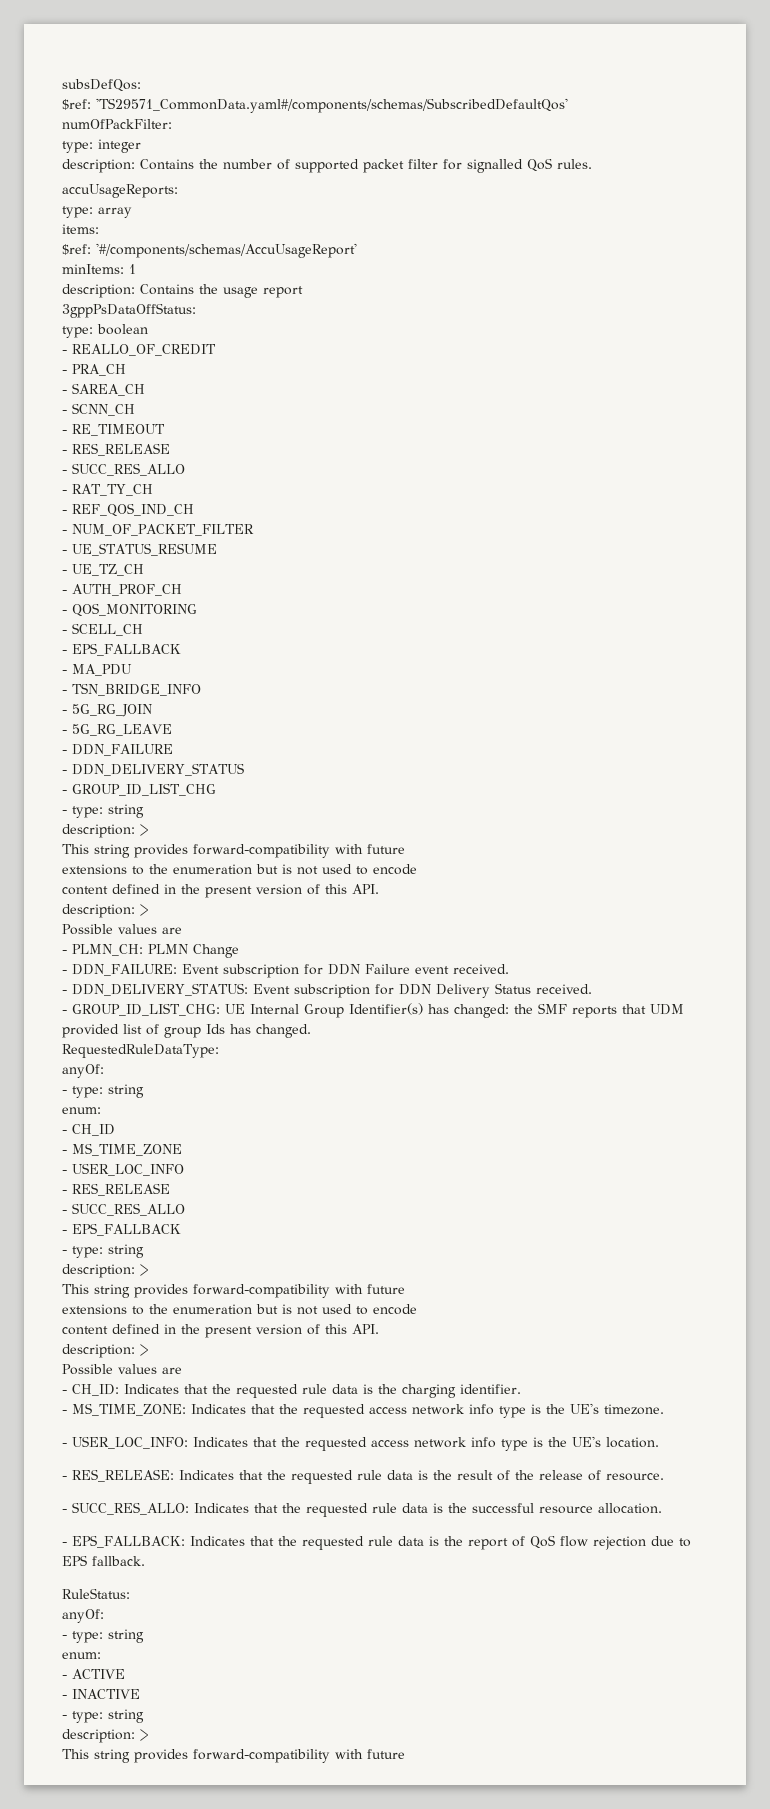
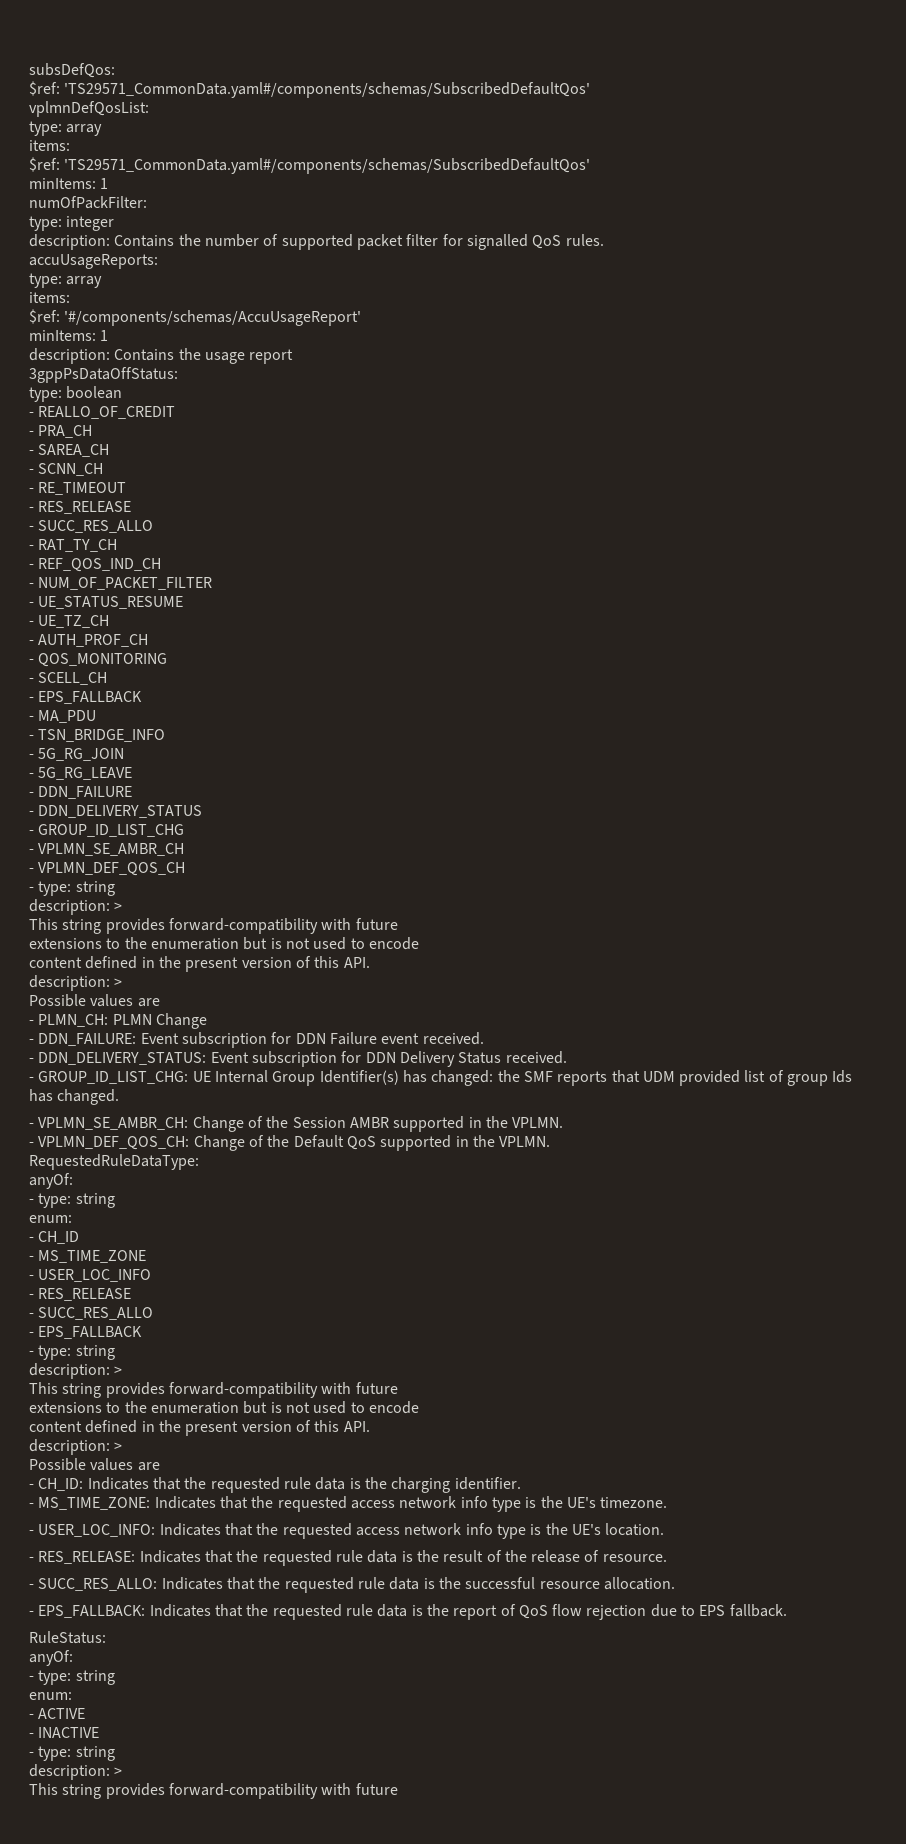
+ vplmnDefQosList:
+ type: array
+ items:
+ $ref: 'TS29571_CommonData.yaml#/components/schemas/SubscribedDefaultQos'
+ minItems: 1
+ - VPLMN_SE_AMBR_CH
+ - VPLMN_DEF_QOS_CH
+ - VPLMN_SE_AMBR_CH: Change of the Session AMBR supported in the VPLMN.
+ - VPLMN_DEF_QOS_CH: Change of the Default QoS supported in the VPLMN.

